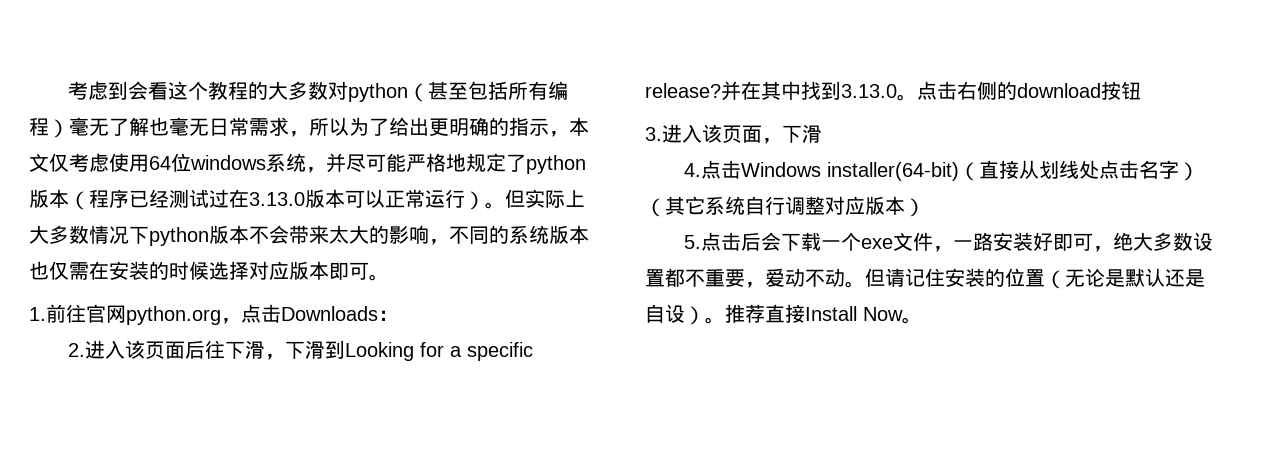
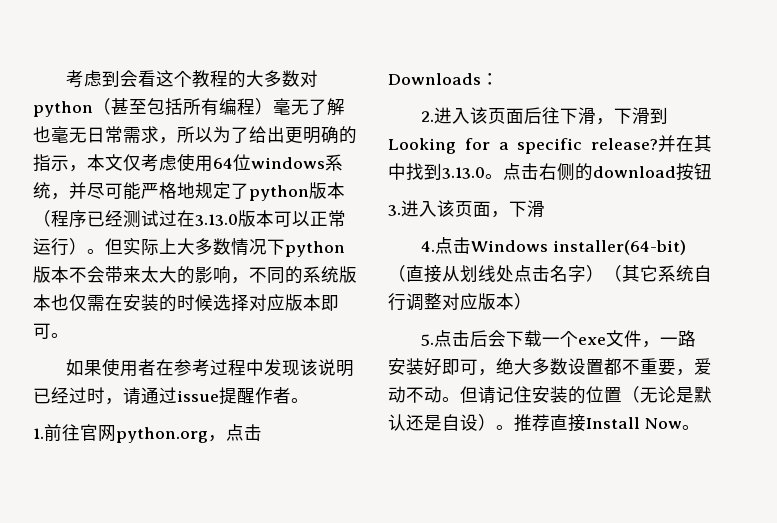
+ 如果使用者在参考过程中发现该说明已经过时，请通过issue提醒作者。

